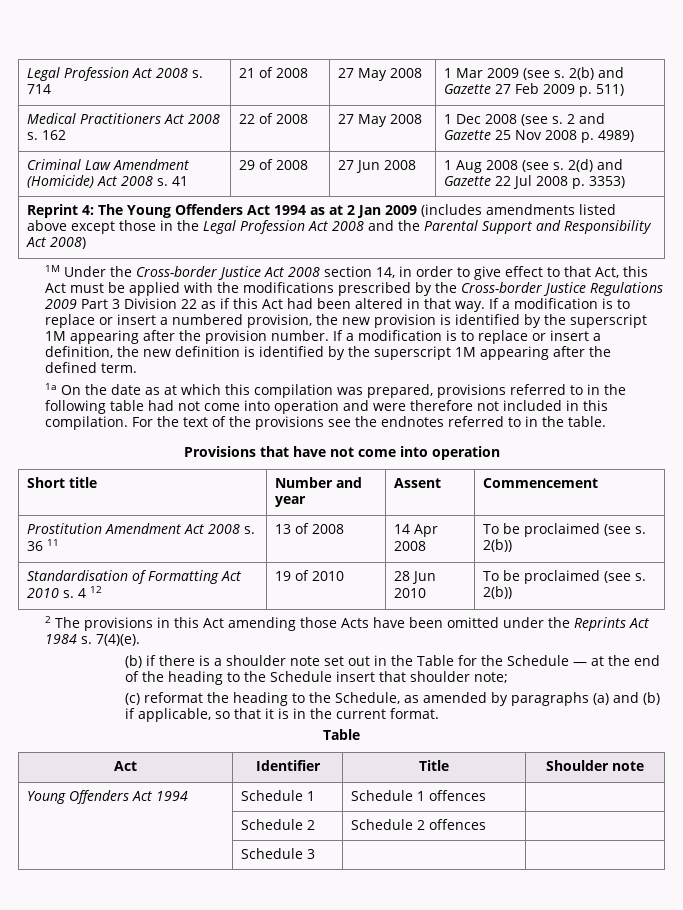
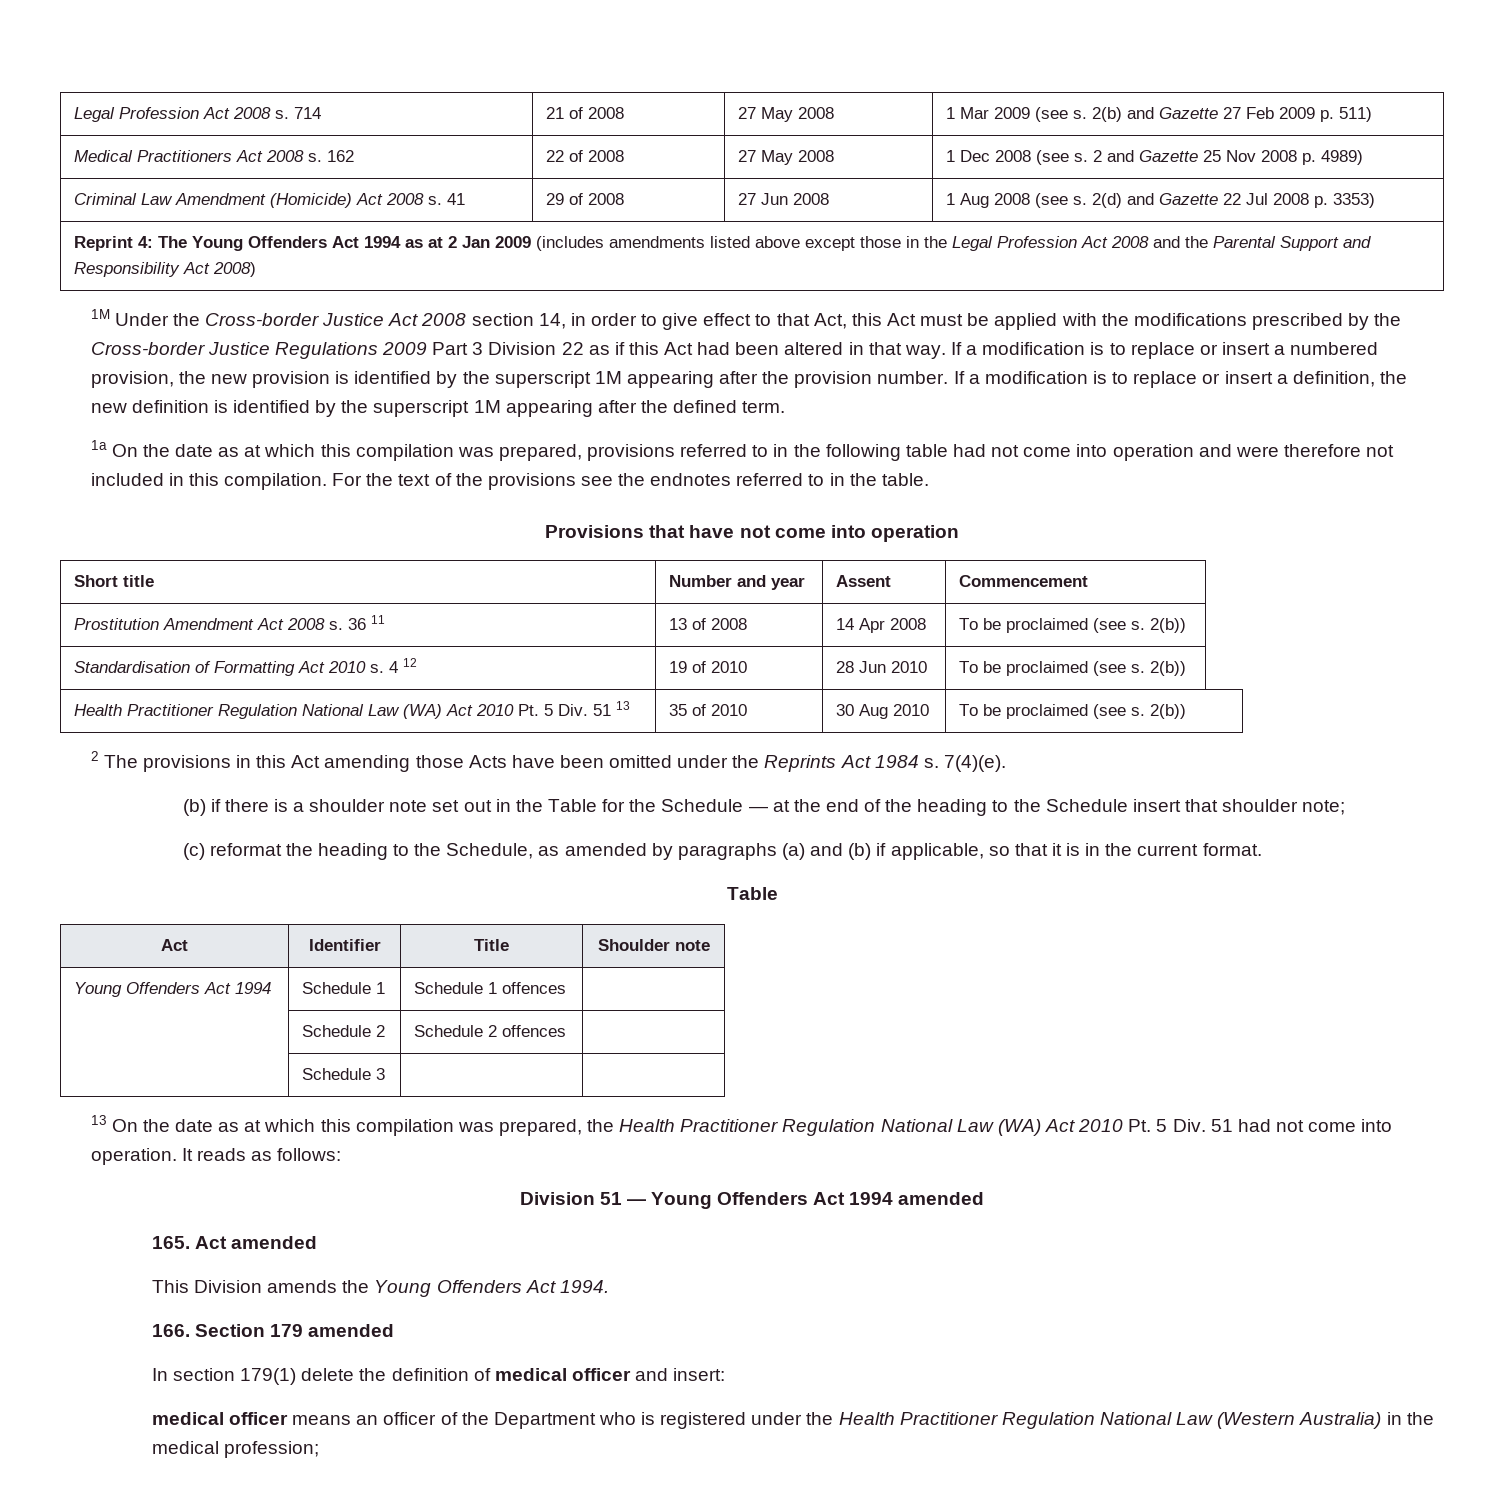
+ Health Practitioner Regulation National Law (WA) Act 2010 Pt. 5 Div. 51 13 | 35 of 2010 | 30 Aug 2010 | To be proclaimed (see s. 2(b))
+ 13 On the date as at which this compilation was prepared, the Health Practitioner Regulation National Law (WA) Act 2010 Pt. 5 Div. 51 had not come into operation. It reads as follows:
+ Division 51 — Young Offenders Act 1994 amended
+ 165. Act amended
+ This Division amends the Young Offenders Act 1994.
+ 166. Section 179 amended
+ In section 179(1) delete the definition of medical officer and insert:
+ medical officer means an officer of the Department who is registered under the Health Practitioner Regulation National Law (Western Australia) in the medical profession;

